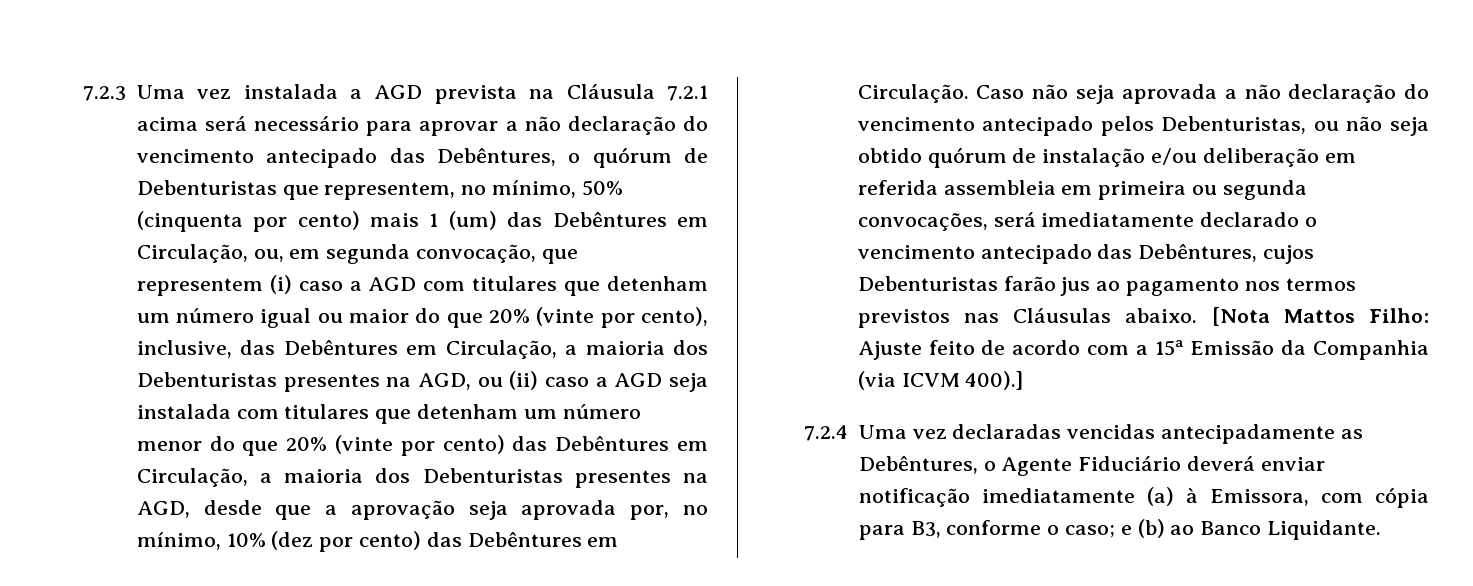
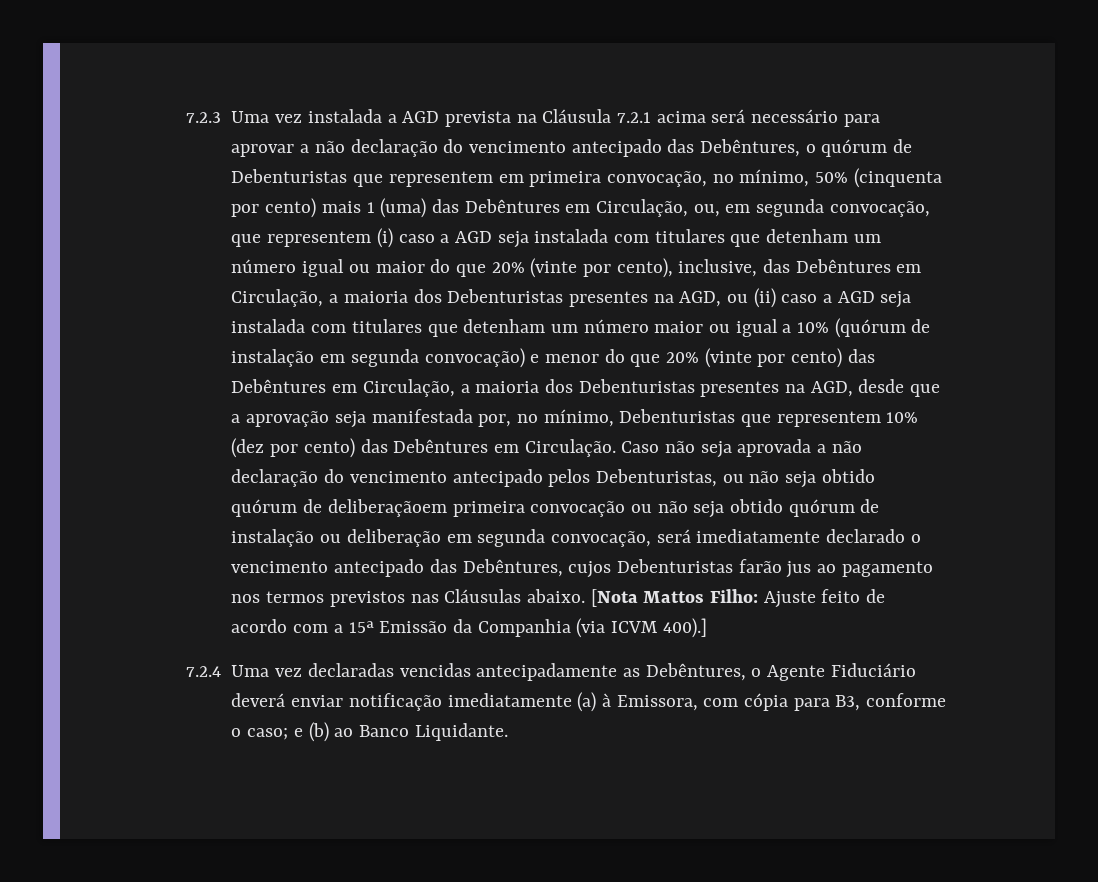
- 7.2.3 Uma vez instalada a AGD prevista na Cláusula 7.2.1 acima será necessário para aprovar a não declaração do vencimento antecipado das Debêntures, o quórum de Debenturistas que representem, no mínimo, 50% (cinquenta por cento) mais 1 (um) das Debêntures em Circulação, ou, em segunda convocação, que representem (i) caso a AGD com titulares que detenham um número igual ou maior do que 20% (vinte por cento), inclusive, das Debêntures em Circulação, a maioria dos Debenturistas presentes na AGD, ou (ii) caso a AGD seja instalada com titulares que detenham um número menor do que 20% (vinte por cento) das Debêntures em Circulação, a maioria dos Debenturistas presentes na AGD, desde que a aprovação seja aprovada por, no mínimo, 10% (dez por cento) das Debêntures em Circulação.
+ 7.2.3 Uma vez instalada a AGD prevista na Cláusula 7.2.1 acima será necessário para aprovar a não declaração do vencimento antecipado das Debêntures, o quórum de Debenturistas que representem em primeira convocação, no mínimo, 50% (cinquenta por cento) mais 1 (uma) das Debêntures em Circulação, ou, em segunda convocação, que representem (i) caso a AGD seja instalada com titulares que detenham um número igual ou maior do que 20% (vinte por cento), inclusive, das Debêntures em Circulação, a maioria dos Debenturistas presentes na AGD, ou (ii) caso a AGD seja instalada com titulares que detenham um número maior ou igual a 10% (quórum de instalação em segunda convocação) e menor do que 20% (vinte por cento) das Debêntures em Circulação, a maioria dos Debenturistas presentes na AGD, desde que a aprovação seja manifestada por, no mínimo, Debenturistas que representem 10% (dez por cento) das Debêntures em Circulação.
- Caso não seja aprovada a não declaração do vencimento antecipado pelos Debenturistas, ou não seja obtido quórum de instalação e/ou deliberação em referida assembleia em primeira ou segunda convocações, será imediatamente declarado o vencimento antecipado das Debêntures, cujos Debenturistas farão jus ao pagamento nos termos previstos nas Cláusulas abaixo.
+ Caso não seja aprovada a não declaração do vencimento antecipado pelos Debenturistas, ou não seja obtido quórum de deliberaçãoem primeira convocação ou não seja obtido quórum de instalação ou deliberação em segunda convocação, será imediatamente declarado o vencimento antecipado das Debêntures, cujos Debenturistas farão jus ao pagamento nos termos previstos nas Cláusulas abaixo.

